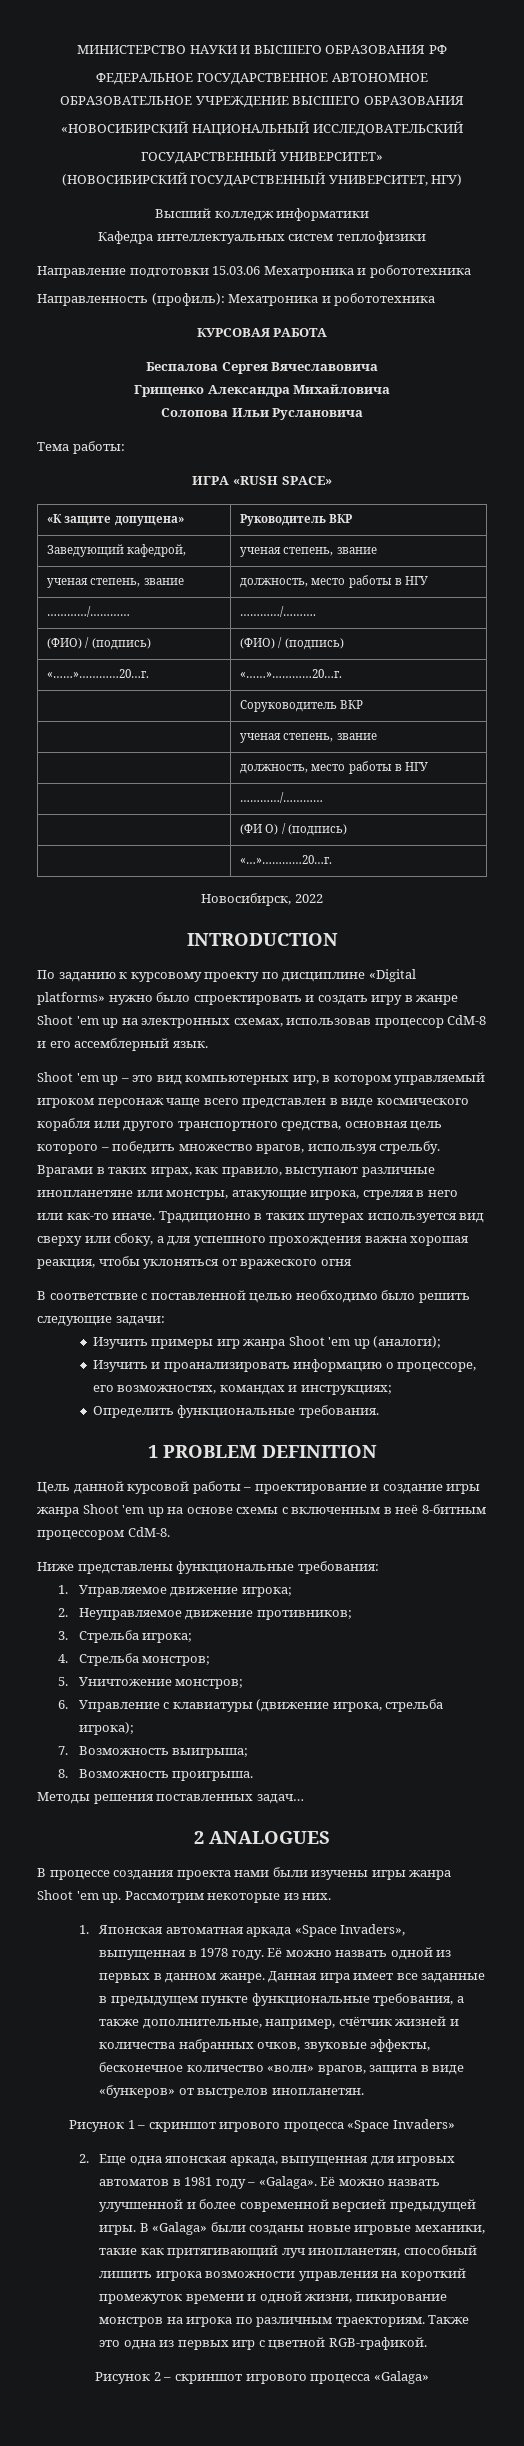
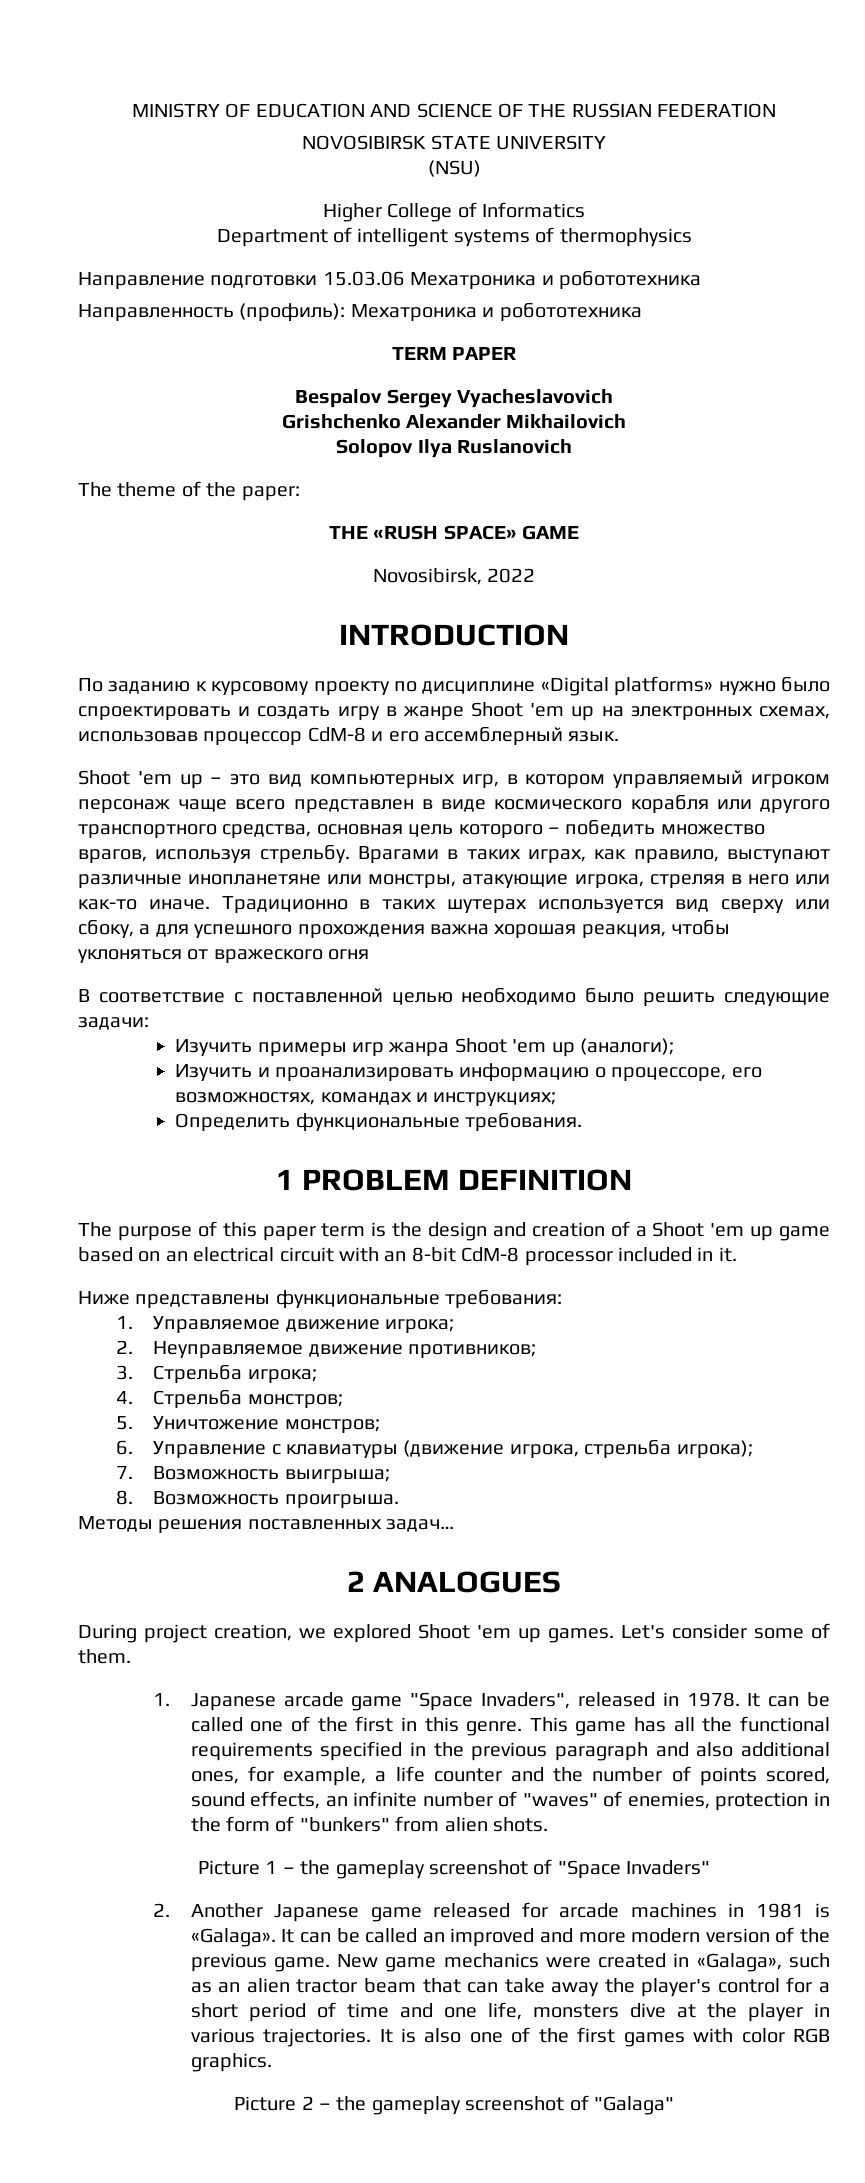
- МИНИСТЕРСТВО НАУКИ И ВЫСШЕГО ОБРАЗОВАНИЯ РФ
- ФЕДЕРАЛЬНОЕ ГОСУДАРСТВЕННОЕ АВТОНОМНОЕ ОБРАЗОВАТЕЛЬНОЕ УЧРЕЖДЕНИЕ ВЫСШЕГО ОБРАЗОВАНИЯ
- «НОВОСИБИРСКИЙ НАЦИОНАЛЬНЫЙ ИССЛЕДОВАТЕЛЬСКИЙ
- ГОСУДАРСТВЕННЫЙ УНИВЕРСИТЕТ»
- (НОВОСИБИРСКИЙ ГОСУДАРСТВЕННЫЙ УНИВЕРСИТЕТ, НГУ)
- Высший колледж информатики
- Кафедра интеллектуальных систем теплофизики
+ MINISTRY OF EDUCATION AND SCIENCE OF THE RUSSIAN FEDERATION
+ NOVOSIBIRSK STATE UNIVERSITY
+ (NSU)
+ Higher College of Informatics
+ Department of intelligent systems of thermophysics
- КУРСОВАЯ РАБОТА
- Беспалова Сергея Вячеславовича
- Грищенко Александра Михайловича
- Солопова Ильи Руслановича
- Тема работы:
- ИГРА «RUSH SPACE»
- «К защите допущена» | Руководитель ВКР
- Заведующий кафедрой, | ученая степень, звание
- ученая степень, звание | должность, место работы в НГУ
- …………/………… | …………/……….
- (ФИО) / (подпись) | (ФИО) / (подпись)
- «……»…………20…г. | «……»…………20…г.
- | Соруководитель ВКР
- | ученая степень, звание
- | должность, место работы в НГУ
- | …………/…………
- | (ФИ О) / (подпись)
- | «…»…………20…г.
- Новосибирск, 2022
+ TERM PAPER
+ Bespalov Sergey Vyacheslavovich
+ Grishchenko Alexander Mikhailovich
+ Solopov Ilya Ruslanovich
+ The theme of the paper:
+ THE «RUSH SPACE» GAME
+ Novosibirsk, 2022
- Цель данной курсовой работы – проектирование и создание игры жанра Shoot 'em up на основе схемы с включенным в неё 8-битным процессором CdM-8.
+ The purpose of this paper term is the design and creation of a Shoot 'em up game based on an electrical circuit with an 8-bit CdM-8 processor included in it.
- В процессе создания проекта нами были изучены игры жанра Shoot 'em up. Рассмотрим некоторые из них.
- 1. Японская автоматная аркада «Space Invaders», выпущенная в 1978 году. Её можно назвать одной из первых в данном жанре. Данная игра имеет все заданные в предыдущем пункте функциональные требования, а также дополнительные, например, счётчик жизней и количества набранных очков, звуковые эффекты, бесконечное количество «волн» врагов, защита в виде «бункеров» от выстрелов инопланетян.
- Рисунок 1 – скриншот игрового процесса «Space Invaders»
- 2. Еще одна японская аркада, выпущенная для игровых автоматов в 1981 году – «Galaga». Её можно назвать улучшенной и более современной версией предыдущей игры. В «Galaga» были созданы новые игровые механики, такие как притягивающий луч инопланетян, способный лишить игрока возможности управления на короткий промежуток времени и одной жизни, пикирование монстров на игрока по различным траекториям. Также это одна из первых игр с цветной RGB-графикой.
- Рисунок 2 – скриншот игрового процесса «Galaga»
+ During project creation, we explored Shoot 'em up games. Let's consider some of them.
+ 1. Japanese arcade game "Space Invaders", released in 1978. It can be called one of the first in this genre. This game has all the functional requirements specified in the previous paragraph and also additional ones, for example, a life counter and the number of points scored, sound effects, an infinite number of "waves" of enemies, protection in the form of "bunkers" from alien shots.
+ Picture 1 – the gameplay screenshot of "Space Invaders"
+ 2. Another Japanese game released for arcade machines in 1981 is «Galaga». It can be called an improved and more modern version of the previous game. New game mechanics were created in «Galaga», such as an alien tractor beam that can take away the player's control for a short period of time and one life, monsters dive at the player in various trajectories. It is also one of the first games with color RGB graphics.
+ Picture 2 – the gameplay screenshot of "Galaga"

